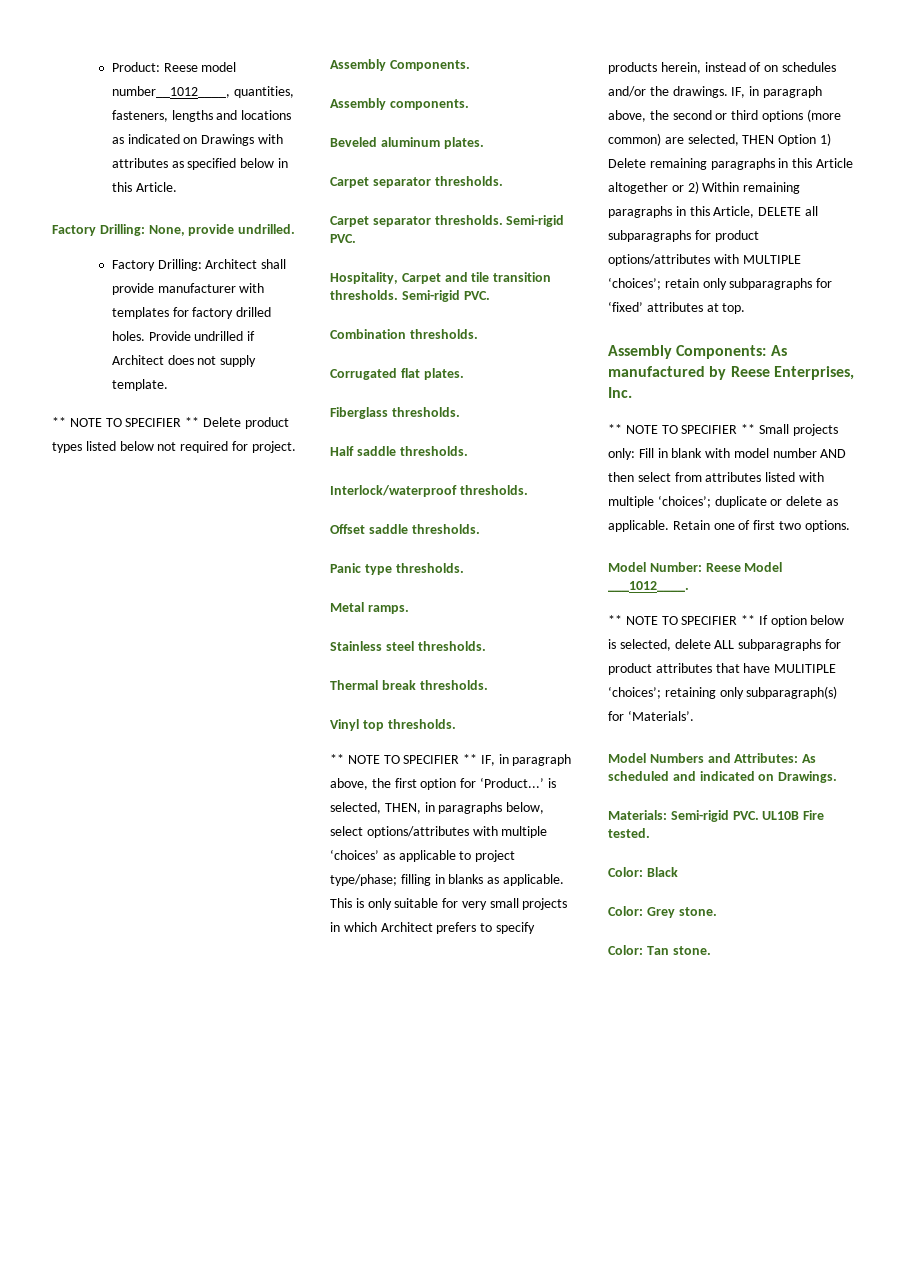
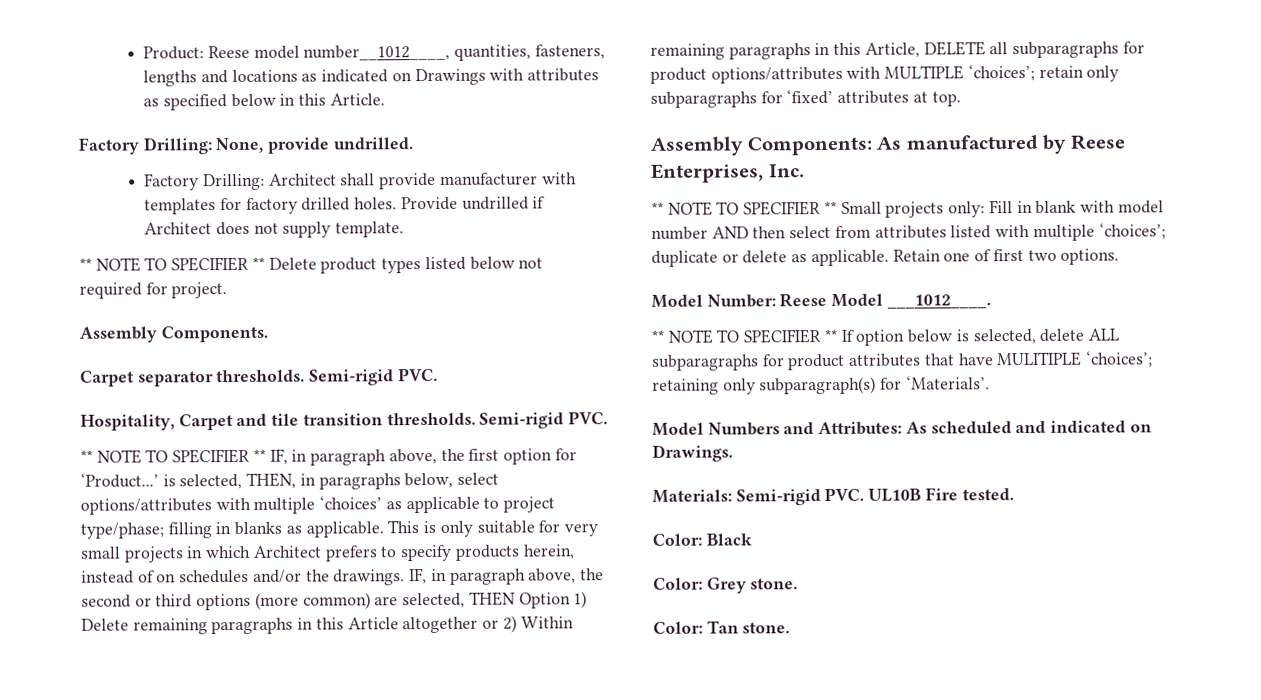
- Assembly components.
- Beveled aluminum plates.
- Carpet separator thresholds.
- Combination thresholds.
- Corrugated flat plates.
- Fiberglass thresholds.
- Half saddle thresholds.
- Interlock/waterproof thresholds.
- Offset saddle thresholds.
- Panic type thresholds.
- Metal ramps.
- Stainless steel thresholds.
- Thermal break thresholds.
- Vinyl top thresholds.

